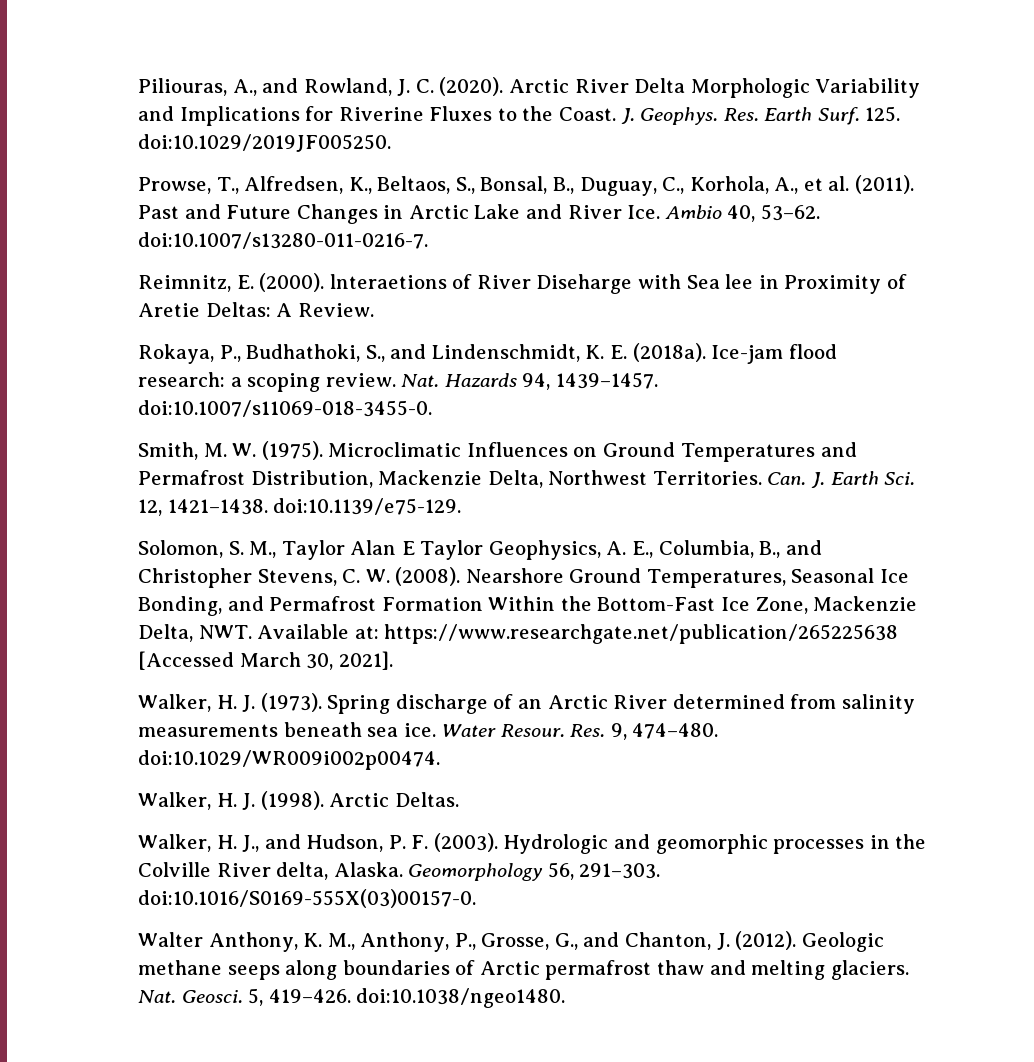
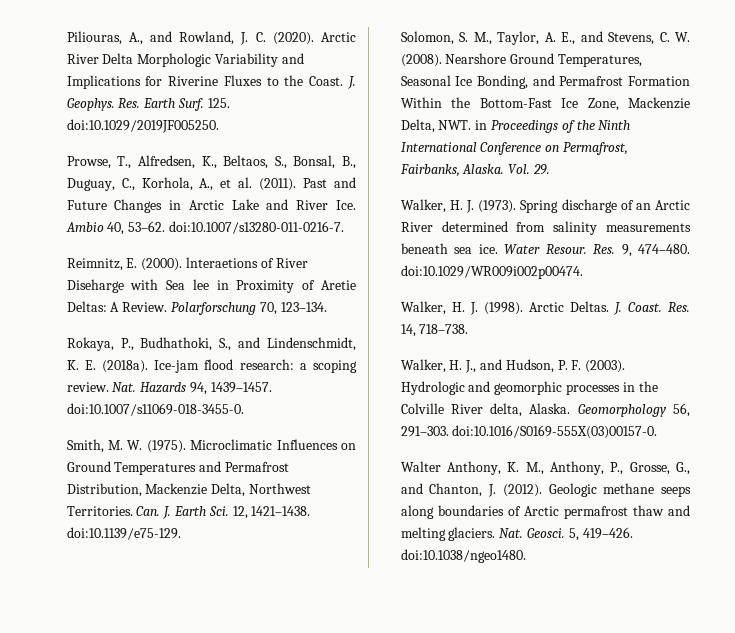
+ Polarforschung 70, 123–134.
- Solomon, S. M., Taylor Alan E Taylor Geophysics, A. E., Columbia, B., and Christopher Stevens, C. W. (2008).
+ Solomon, S. M., Taylor, A. E., and Stevens, C. W. (2008).
- Nearshore Ground Temperatures, Seasonal Ice Bonding, and Permafrost Formation Within the Bottom-Fast Ice Zone, Mackenzie Delta, NWT. Available at: https://www.researchgate.net/publication/265225638 [Accessed March 30, 2021].
+ Nearshore Ground Temperatures, Seasonal Ice Bonding, and Permafrost Formation Within the Bottom-Fast Ice Zone, Mackenzie Delta, NWT. in Proceedings of the Ninth International Conference on Permafrost, Fairbanks, Alaska. Vol. 29.
+ J. Coast. Res. 14, 718–738.

